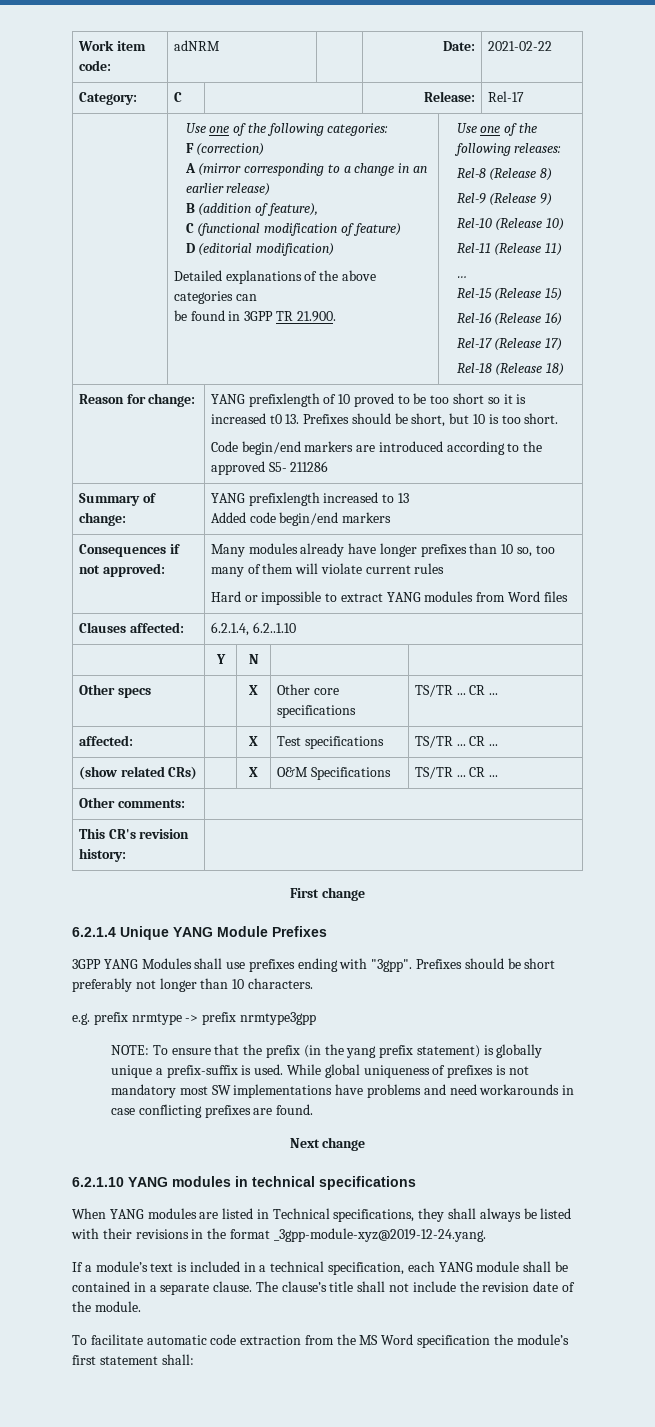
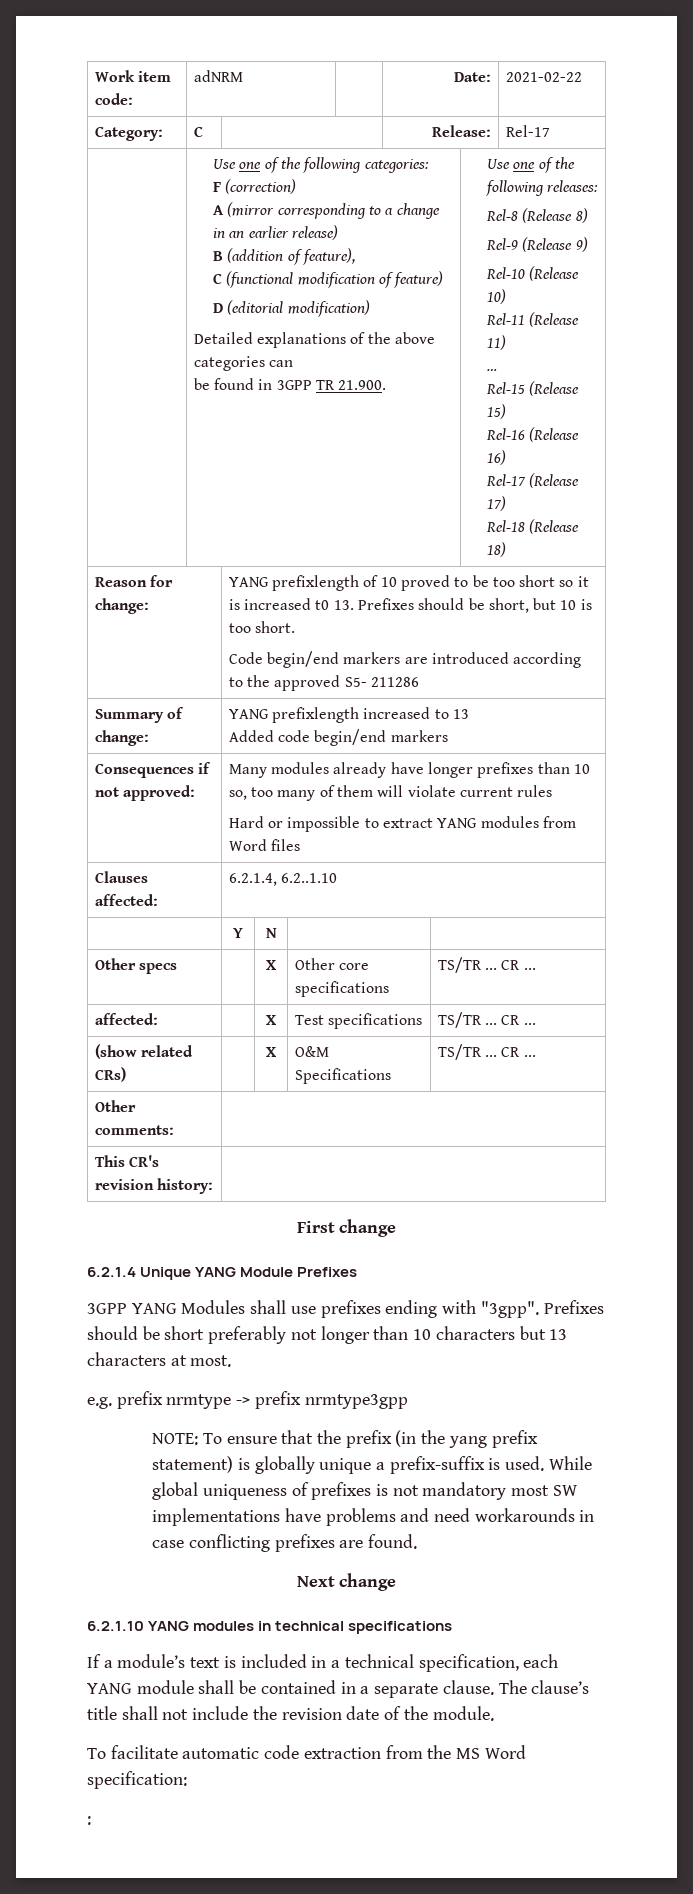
- Prefixes should be short preferably not longer than 10 characters.
+ Prefixes should be short preferably not longer than 10 characters but 13 characters at most.
- When YANG modules are listed in Technical specifications, they shall always be listed with their revisions in the format _3gpp-module-xyz@2019-12-24.yang.
- To facilitate automatic code extraction from the MS Word specification the module’s first statement shall:
+ To facilitate automatic code extraction from the MS Word specification:
+ :

